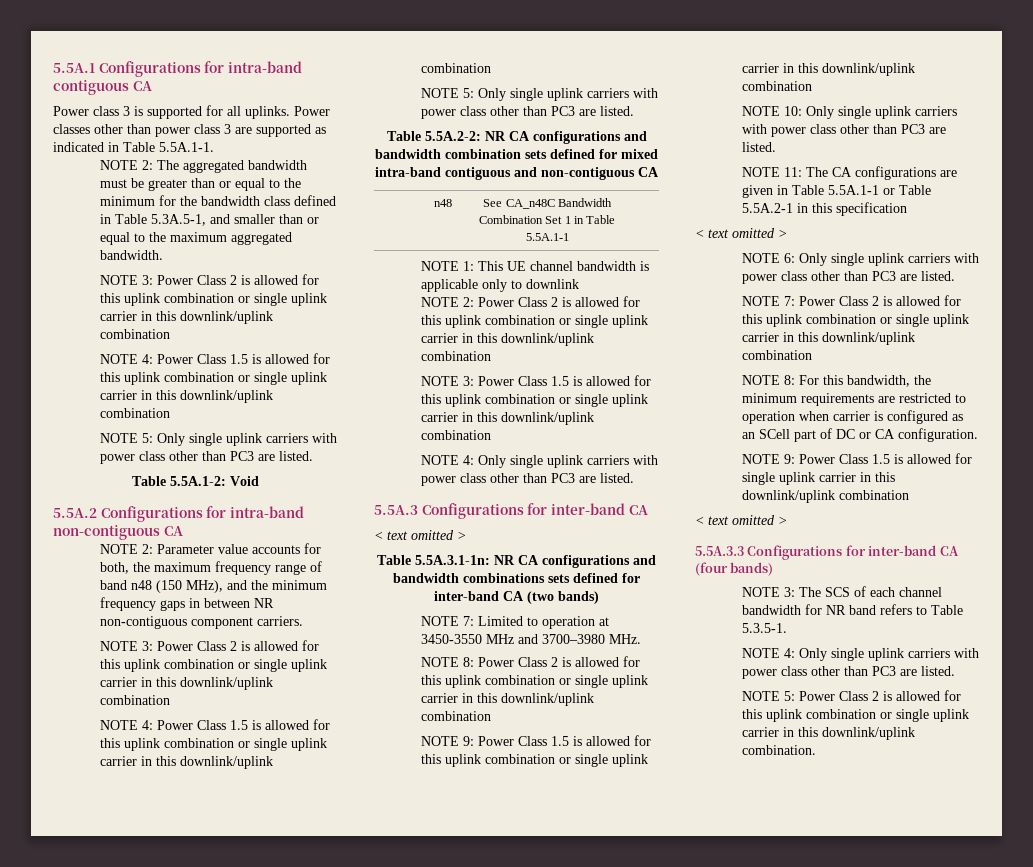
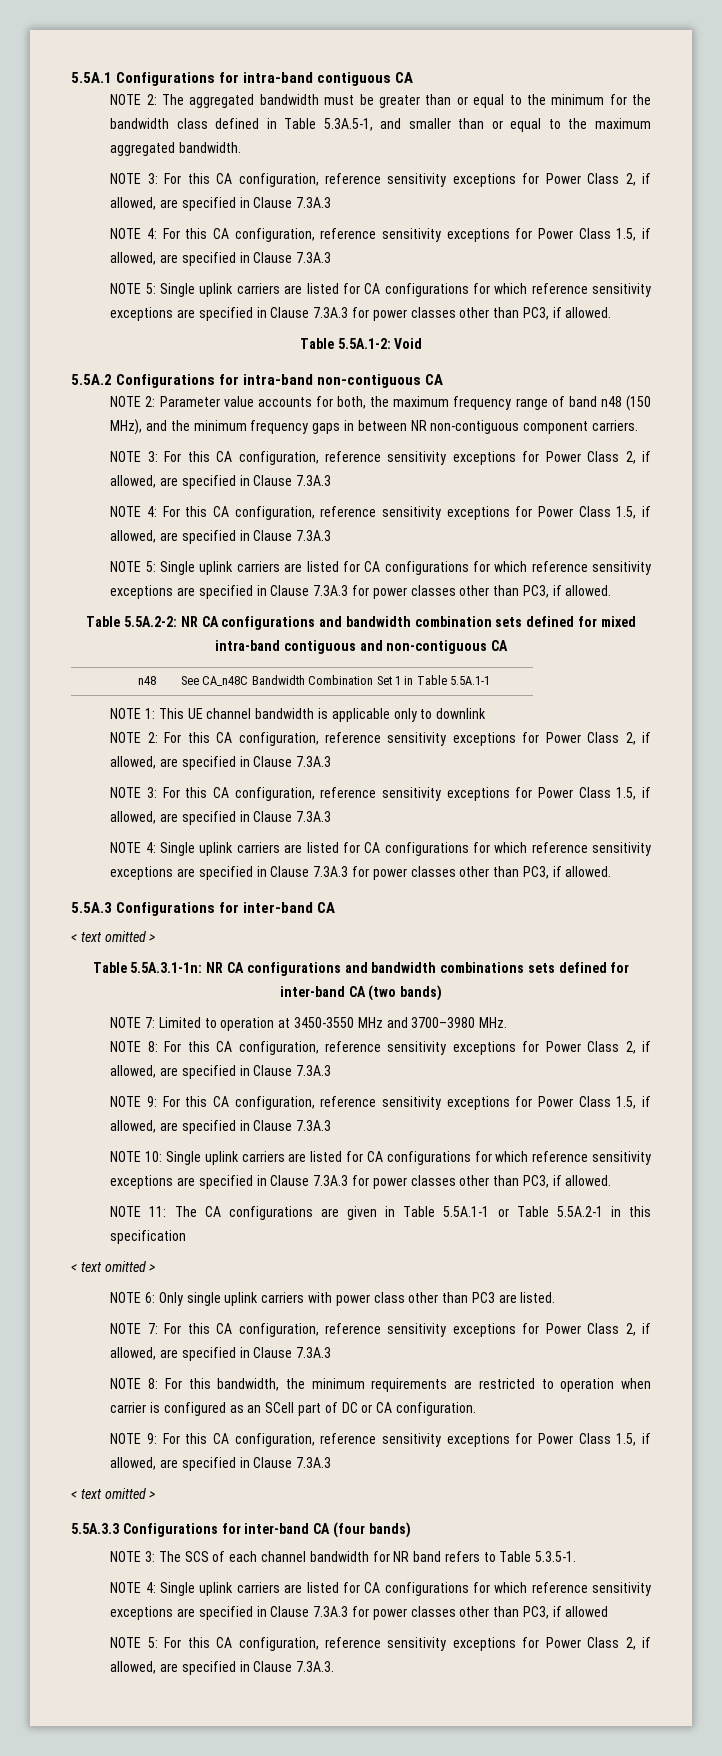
- Power class 3 is supported for all uplinks. Power classes other than power class 3 are supported as indicated in Table 5.5A.1-1.
  NOTE 2: The aggregated bandwidth must be greater than or equal to the minimum for the bandwidth class defined in Table 5.3A.5-1, and smaller than or equal to the maximum aggregated bandwidth.
- NOTE 3: Power Class 2 is allowed for this uplink combination or single uplink carrier in this downlink/uplink combination
- NOTE 4: Power Class 1.5 is allowed for this uplink combination or single uplink carrier in this downlink/uplink combination
- NOTE 5: Only single uplink carriers with power class other than PC3 are listed.
+ NOTE 3: For this CA configuration, reference sensitivity exceptions for Power Class 2, if allowed, are specified in Clause 7.3A.3
+ NOTE 4: For this CA configuration, reference sensitivity exceptions for Power Class 1.5, if allowed, are specified in Clause 7.3A.3
+ NOTE 5: Single uplink carriers are listed for CA configurations for which reference sensitivity exceptions are specified in Clause 7.3A.3 for power classes other than PC3, if allowed.
  NOTE 2: Parameter value accounts for both, the maximum frequency range of band n48 (150 MHz), and the minimum frequency gaps in between NR non-contiguous component carriers.
- NOTE 3: Power Class 2 is allowed for this uplink combination or single uplink carrier in this downlink/uplink combination
- NOTE 4: Power Class 1.5 is allowed for this uplink combination or single uplink carrier in this downlink/uplink combination
- NOTE 5: Only single uplink carriers with power class other than PC3 are listed.
+ NOTE 3: For this CA configuration, reference sensitivity exceptions for Power Class 2, if allowed, are specified in Clause 7.3A.3
+ NOTE 4: For this CA configuration, reference sensitivity exceptions for Power Class 1.5, if allowed, are specified in Clause 7.3A.3
+ NOTE 5: Single uplink carriers are listed for CA configurations for which reference sensitivity exceptions are specified in Clause 7.3A.3 for power classes other than PC3, if allowed.
- NOTE 2: Power Class 2 is allowed for this uplink combination or single uplink carrier in this downlink/uplink combination
- NOTE 3: Power Class 1.5 is allowed for this uplink combination or single uplink carrier in this downlink/uplink combination
- NOTE 4: Only single uplink carriers with power class other than PC3 are listed.
+ NOTE 2: For this CA configuration, reference sensitivity exceptions for Power Class 2, if allowed, are specified in Clause 7.3A.3
+ NOTE 3: For this CA configuration, reference sensitivity exceptions for Power Class 1.5, if allowed, are specified in Clause 7.3A.3
+ NOTE 4: Single uplink carriers are listed for CA configurations for which reference sensitivity exceptions are specified in Clause 7.3A.3 for power classes other than PC3, if allowed.
- NOTE 8: Power Class 2 is allowed for this uplink combination or single uplink carrier in this downlink/uplink combination
- NOTE 9: Power Class 1.5 is allowed for this uplink combination or single uplink carrier in this downlink/uplink combination
- NOTE 10: Only single uplink carriers with power class other than PC3 are listed.
+ NOTE 8: For this CA configuration, reference sensitivity exceptions for Power Class 2, if allowed, are specified in Clause 7.3A.3
+ NOTE 9: For this CA configuration, reference sensitivity exceptions for Power Class 1.5, if allowed, are specified in Clause 7.3A.3
+ NOTE 10: Single uplink carriers are listed for CA configurations for which reference sensitivity exceptions are specified in Clause 7.3A.3 for power classes other than PC3, if allowed.
- NOTE 7: Power Class 2 is allowed for this uplink combination or single uplink carrier in this downlink/uplink combination
+ NOTE 7: For this CA configuration, reference sensitivity exceptions for Power Class 2, if allowed, are specified in Clause 7.3A.3
  NOTE 8: For this bandwidth, the minimum requirements are restricted to operation when carrier is configured as an SCell part of DC or CA configuration.
- NOTE 9: Power Class 1.5 is allowed for single uplink carrier in this downlink/uplink combination
+ NOTE 9: For this CA configuration, reference sensitivity exceptions for Power Class 1.5, if allowed, are specified in Clause 7.3A.3
  NOTE 3: The SCS of each channel bandwidth for NR band refers to Table 5.3.5-1.
- NOTE 4: Only single uplink carriers with power class other than PC3 are listed.
- NOTE 5: Power Class 2 is allowed for this uplink combination or single uplink carrier in this downlink/uplink combination.
+ NOTE 4: Single uplink carriers are listed for CA configurations for which reference sensitivity exceptions are specified in Clause 7.3A.3 for power classes other than PC3, if allowed
+ NOTE 5: For this CA configuration, reference sensitivity exceptions for Power Class 2, if allowed, are specified in Clause 7.3A.3.

